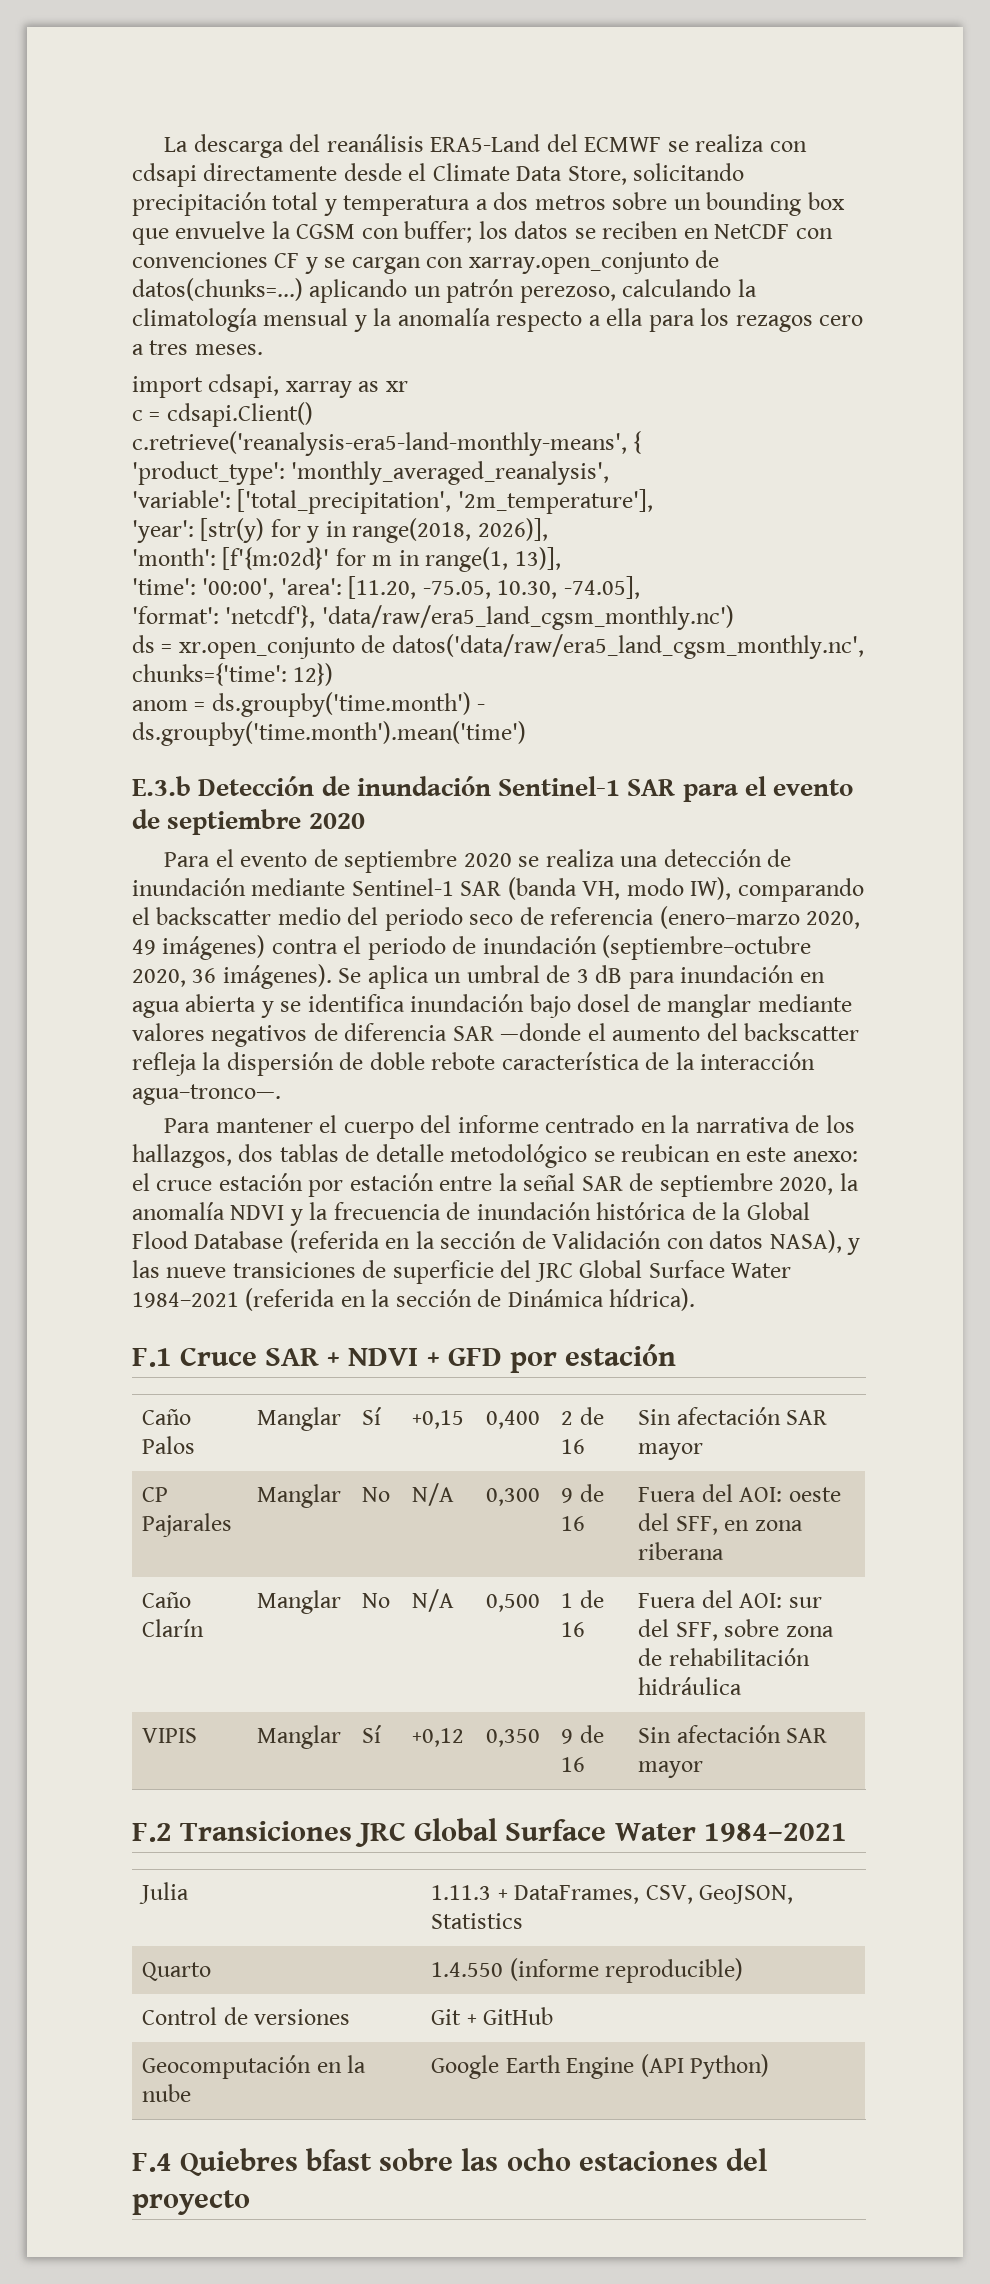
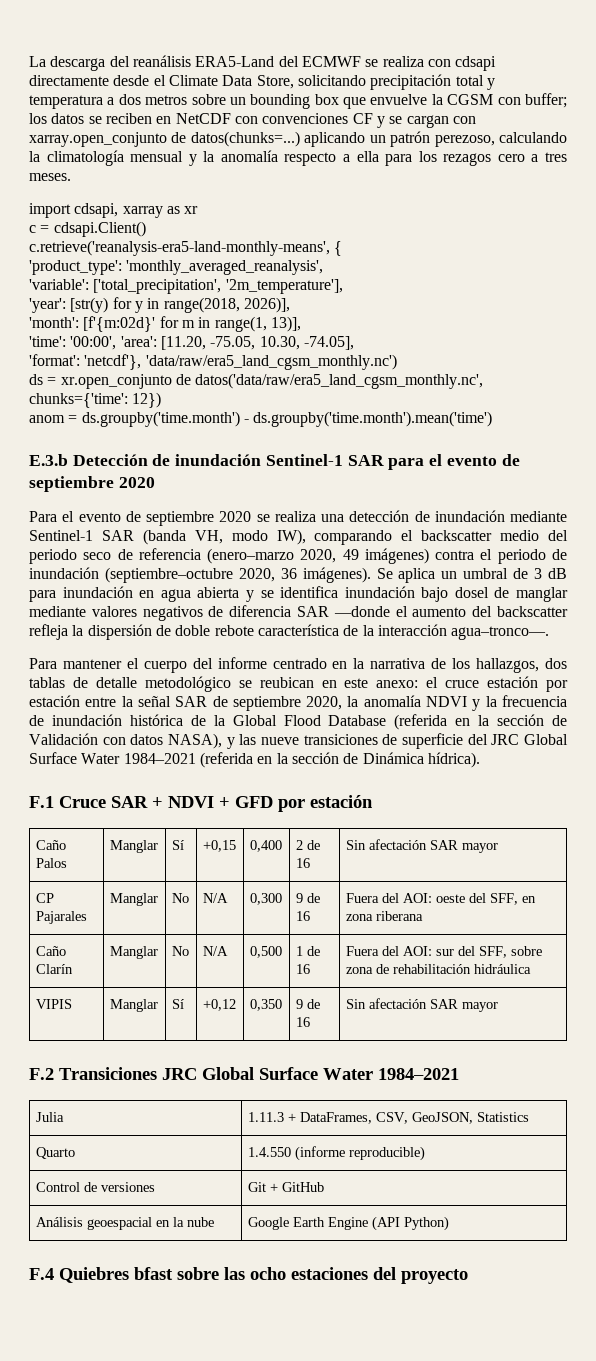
- Geocomputación en la nube | Google Earth Engine (API Python)
+ Análisis geoespacial en la nube | Google Earth Engine (API Python)

